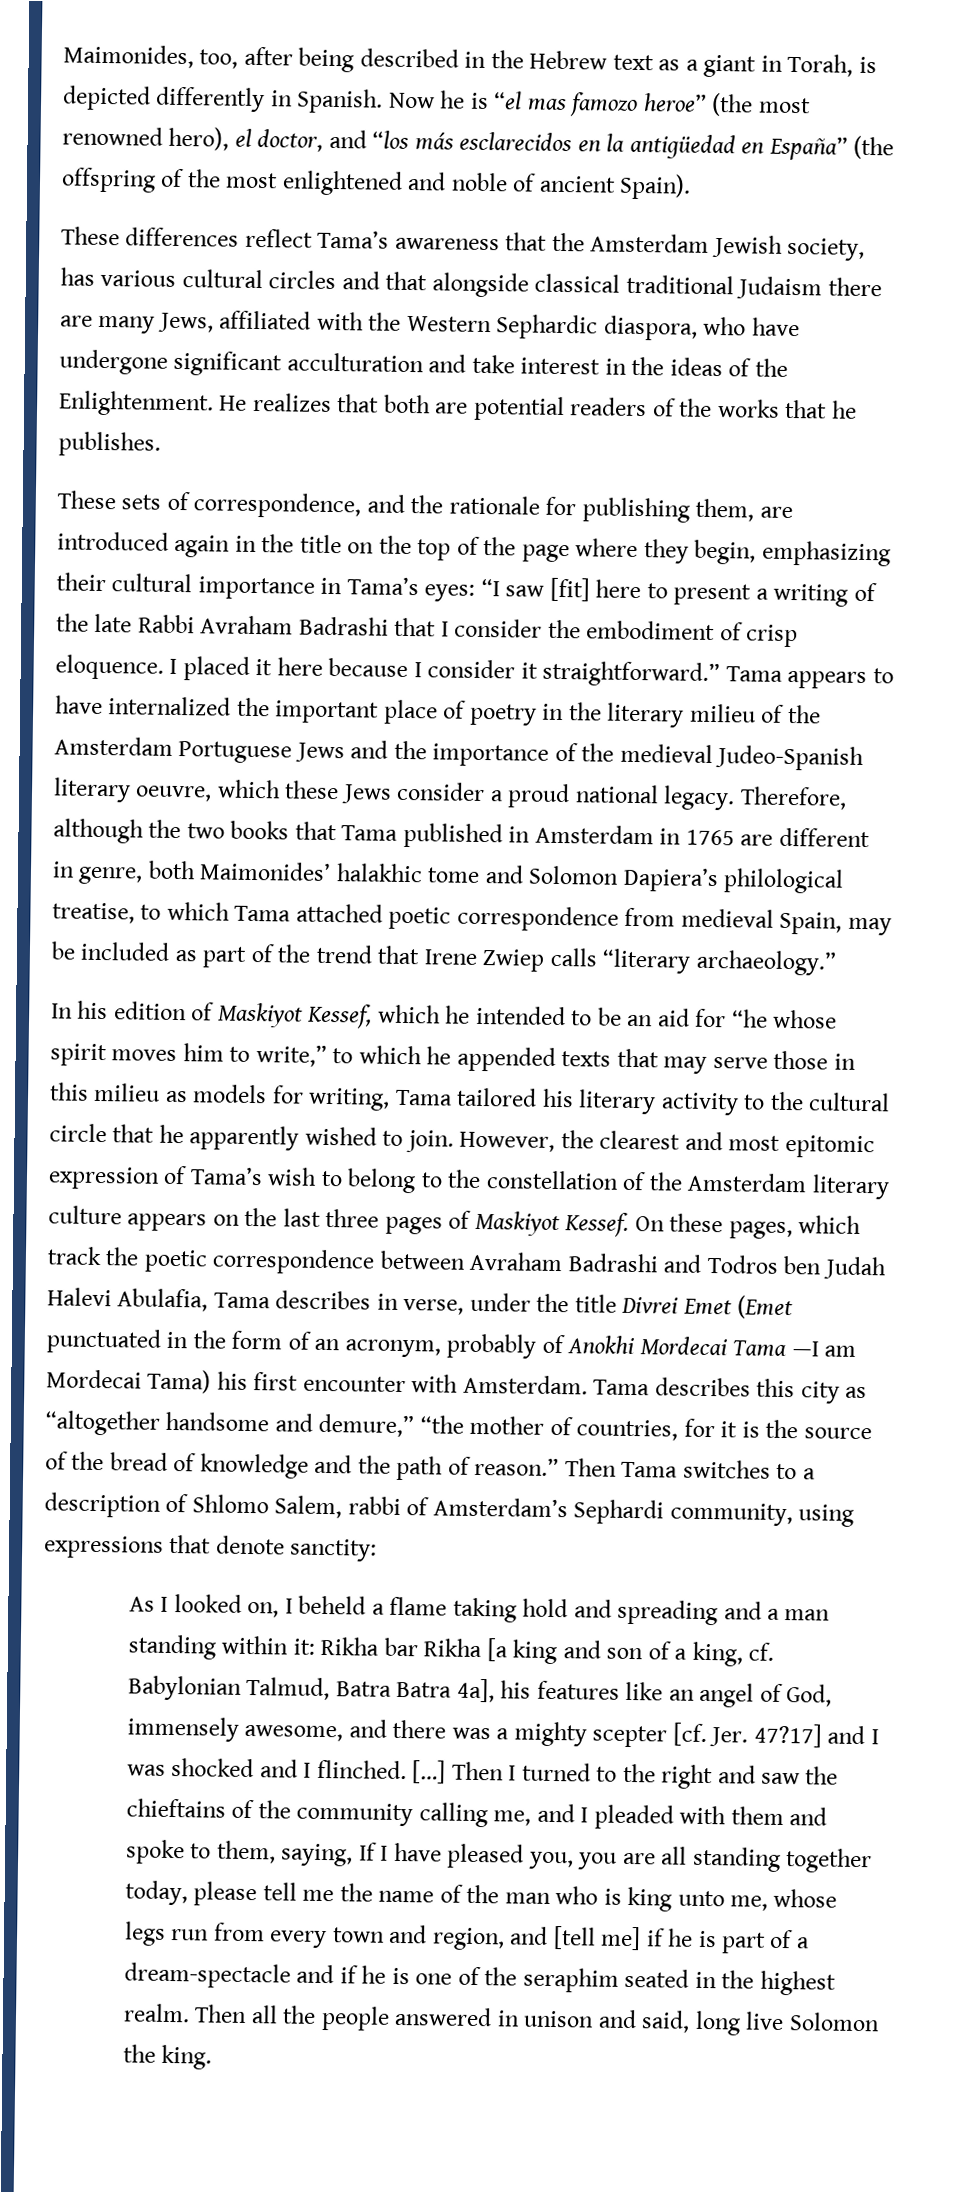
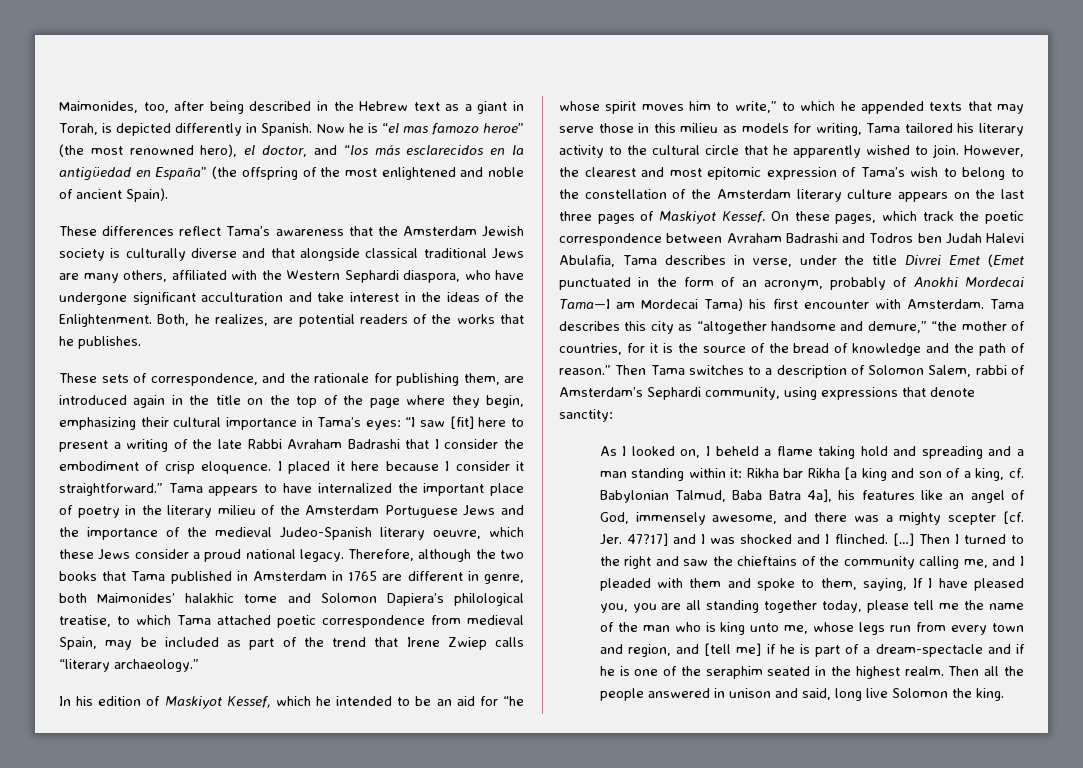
- These differences reflect Tama’s awareness that the Amsterdam Jewish society, has various cultural circles and that alongside classical traditional Judaism there are many Jews, affiliated with the Western Sephardic diaspora, who have undergone significant acculturation and take interest in the ideas of the Enlightenment.
+ These differences reflect Tama’s awareness that the Amsterdam Jewish society is culturally diverse and that alongside classical traditional Jews are many others, affiliated with the Western Sephardi diaspora, who have undergone significant acculturation and take interest in the ideas of the Enlightenment.
- He realizes that both are potential readers of the works that he publishes.
+ Both, he realizes, are potential readers of the works that he publishes.
- On these pages, which track the poetic correspondence between Avraham Badrashi and Todros ben Judah Halevi Abulafia, Tama describes in verse, under the title Divrei Emet (Emet punctuated in the form of an acronym, probably of Anokhi Mordecai Tama —I am Mordecai Tama) his first encounter with Amsterdam.
+ On these pages, which track the poetic correspondence between Avraham Badrashi and Todros ben Judah Halevi Abulafia, Tama describes in verse, under the title Divrei Emet (Emet punctuated in the form of an acronym, probably of Anokhi Mordecai Tama—I am Mordecai Tama) his first encounter with Amsterdam.
- Then Tama switches to a description of Shlomo Salem, rabbi of Amsterdam’s Sephardi community, using expressions that denote sanctity:
+ Then Tama switches to a description of Solomon Salem, rabbi of Amsterdam’s Sephardi community, using expressions that denote sanctity:
- As I looked on, I beheld a flame taking hold and spreading and a man standing within it: Rikha bar Rikha [a king and son of a king, cf. Babylonian Talmud, Batra Batra 4a], his features like an angel of God, immensely awesome, and there was a mighty scepter [cf. Jer. 47?17] and I was shocked and I flinched.
+ As I looked on, I beheld a flame taking hold and spreading and a man standing within it: Rikha bar Rikha [a king and son of a king, cf. Babylonian Talmud, Baba Batra 4a], his features like an angel of God, immensely awesome, and there was a mighty scepter [cf. Jer. 47?17] and I was shocked and I flinched.

